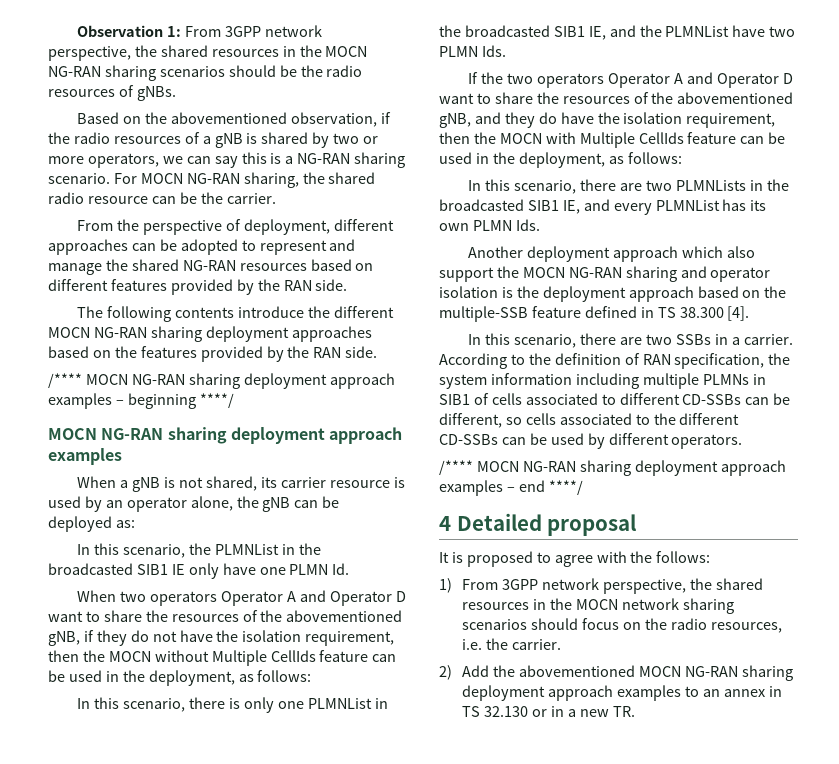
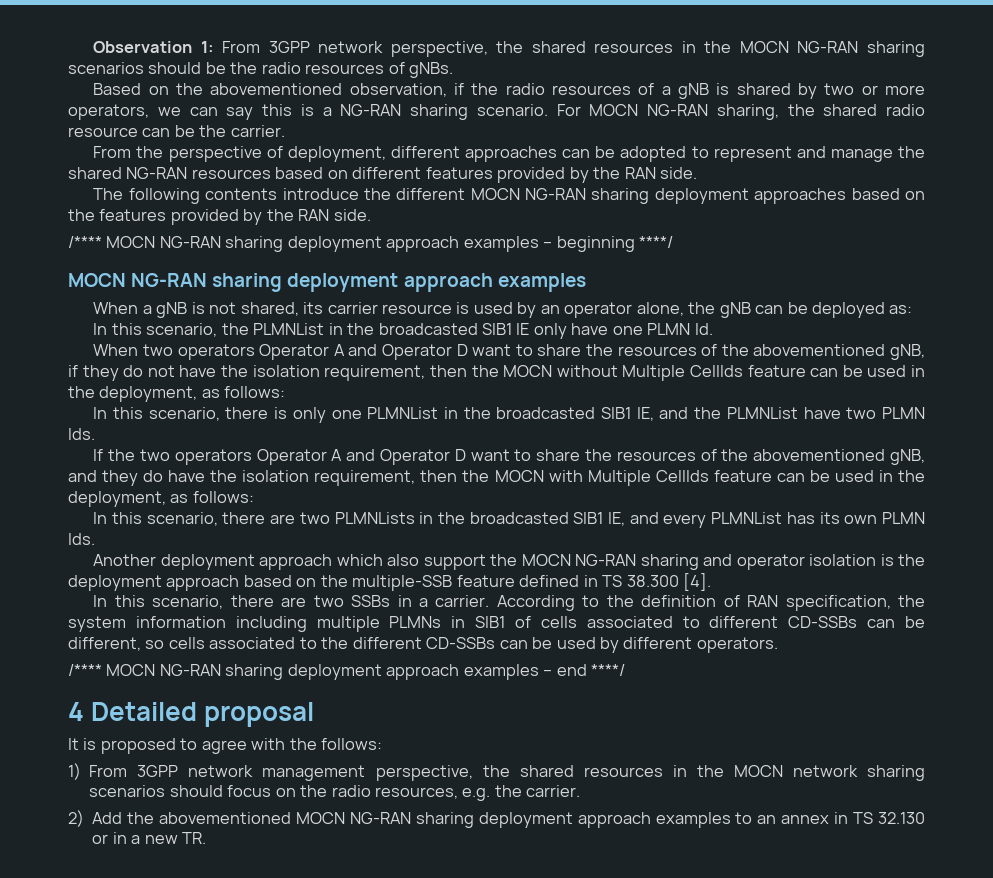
- 1) From 3GPP network perspective, the shared resources in the MOCN network sharing scenarios should focus on the radio resources, i.e. the carrier.
+ 1) From 3GPP network management perspective, the shared resources in the MOCN network sharing scenarios should focus on the radio resources, e.g. the carrier.

